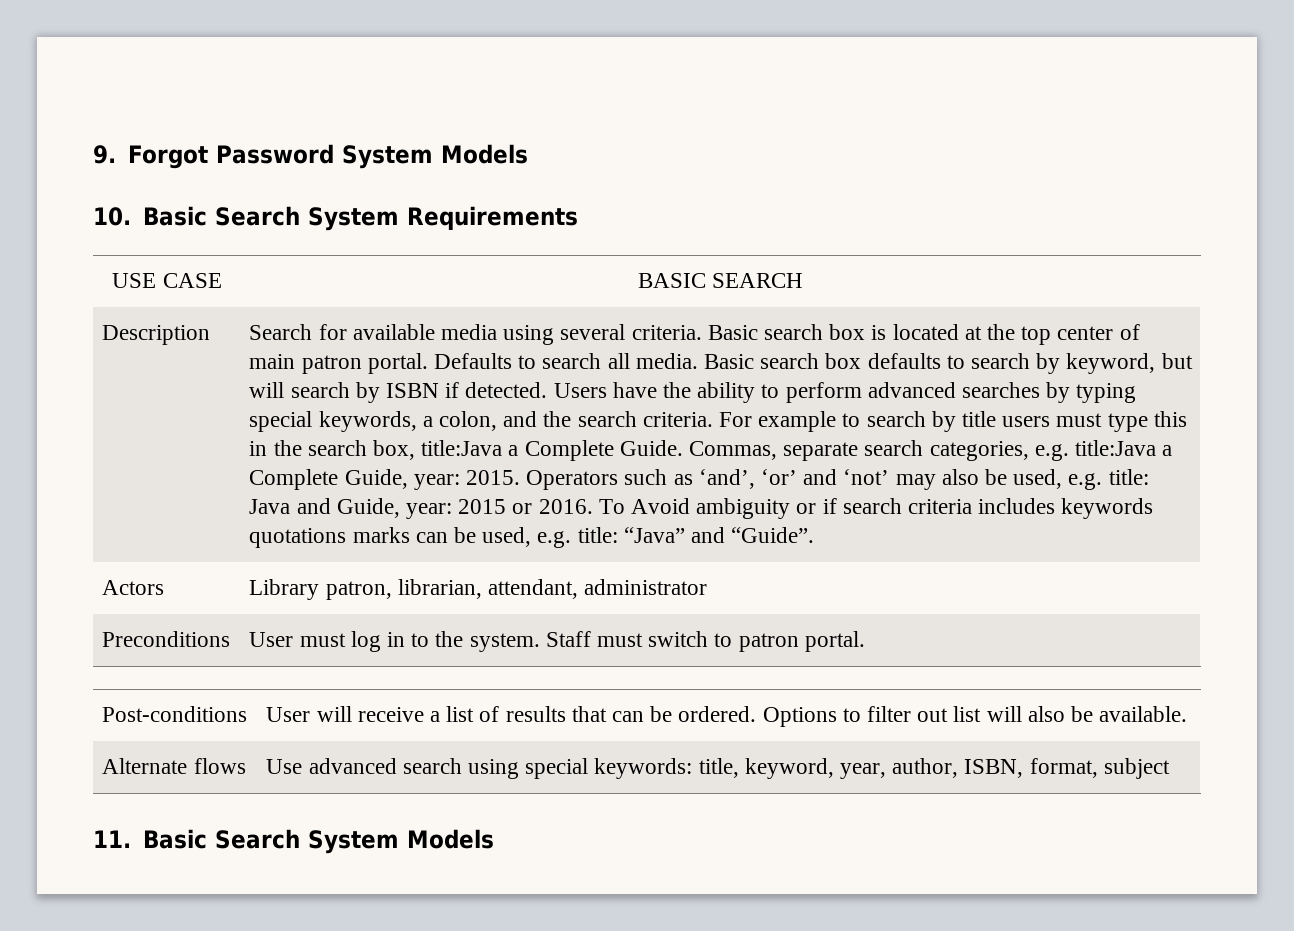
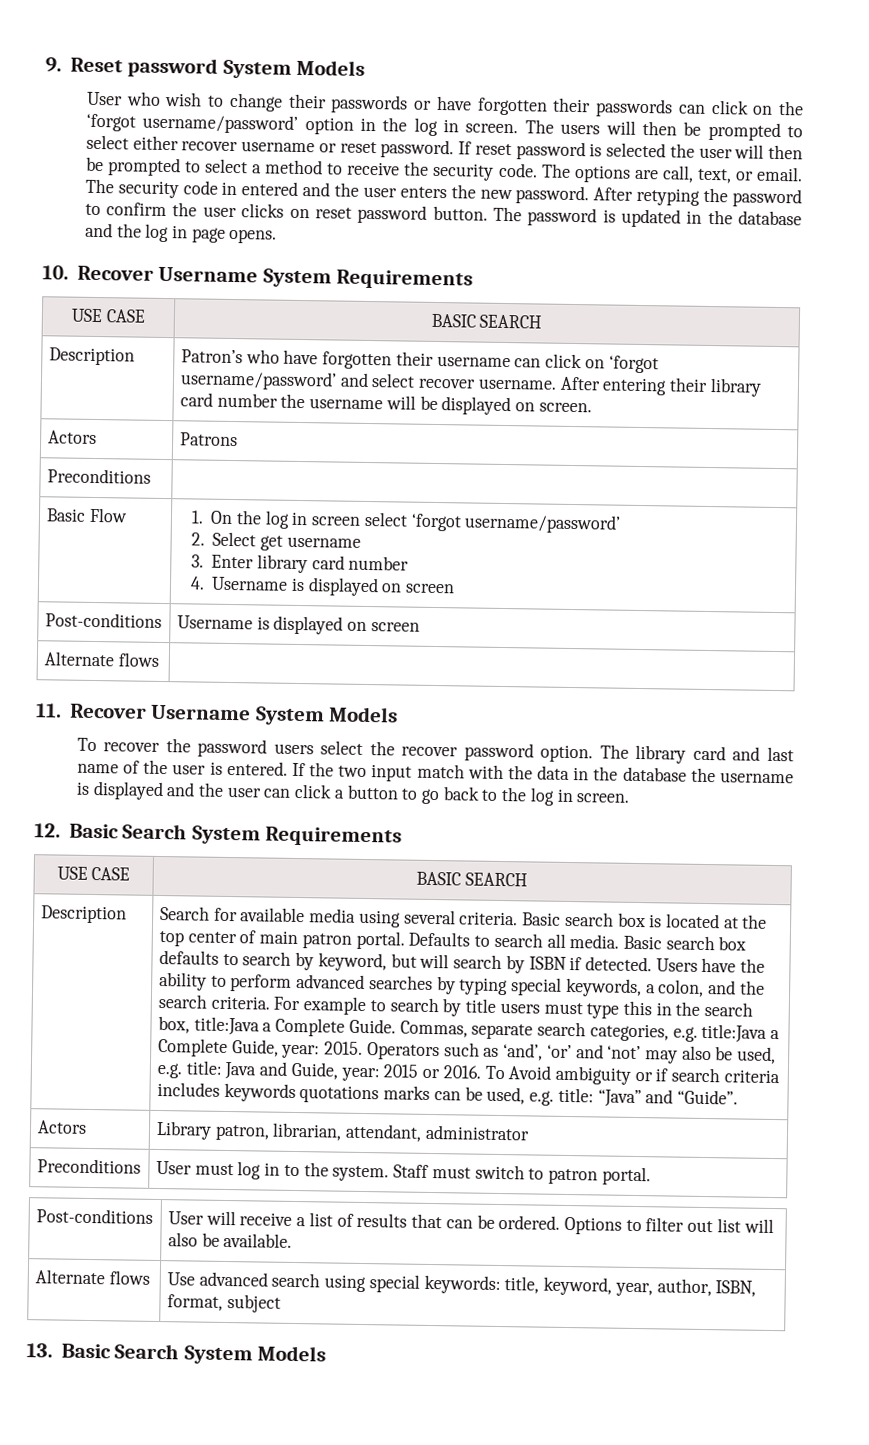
- 9. Forgot Password System Models
- 10. Basic Search System Requirements
+ 9. Reset password System Models
+ User who wish to change their passwords or have forgotten their passwords can click on the ‘forgot username/password’ option in the log in screen. The users will then be prompted to select either recover username or reset password. If reset password is selected the user will then be prompted to select a method to receive the security code. The options are call, text, or email. The security code in entered and the user enters the new password. After retyping the password to confirm the user clicks on reset password button. The password is updated in the database and the log in page opens.
+ 10. Recover Username System Requirements
+ USE CASE | BASIC SEARCH
+ Description | Patron’s who have forgotten their username can click on ‘forgot username/password’ and select recover username. After entering their library card number the username will be displayed on screen.
+ Actors | Patrons
+ Preconditions |
+ Basic Flow | 1. On the log in screen select ‘forgot username/password’
+ 2. Select get username
+ 3. Enter library card number
+ 4. Username is displayed on screen
+ Post-conditions | Username is displayed on screen
+ Alternate flows |
+ 11. Recover Username System Models
+ To recover the password users select the recover password option. The library card and last name of the user is entered. If the two input match with the data in the database the username is displayed and the user can click a button to go back to the log in screen.
+ 12. Basic Search System Requirements
- 11. Basic Search System Models
+ 13. Basic Search System Models

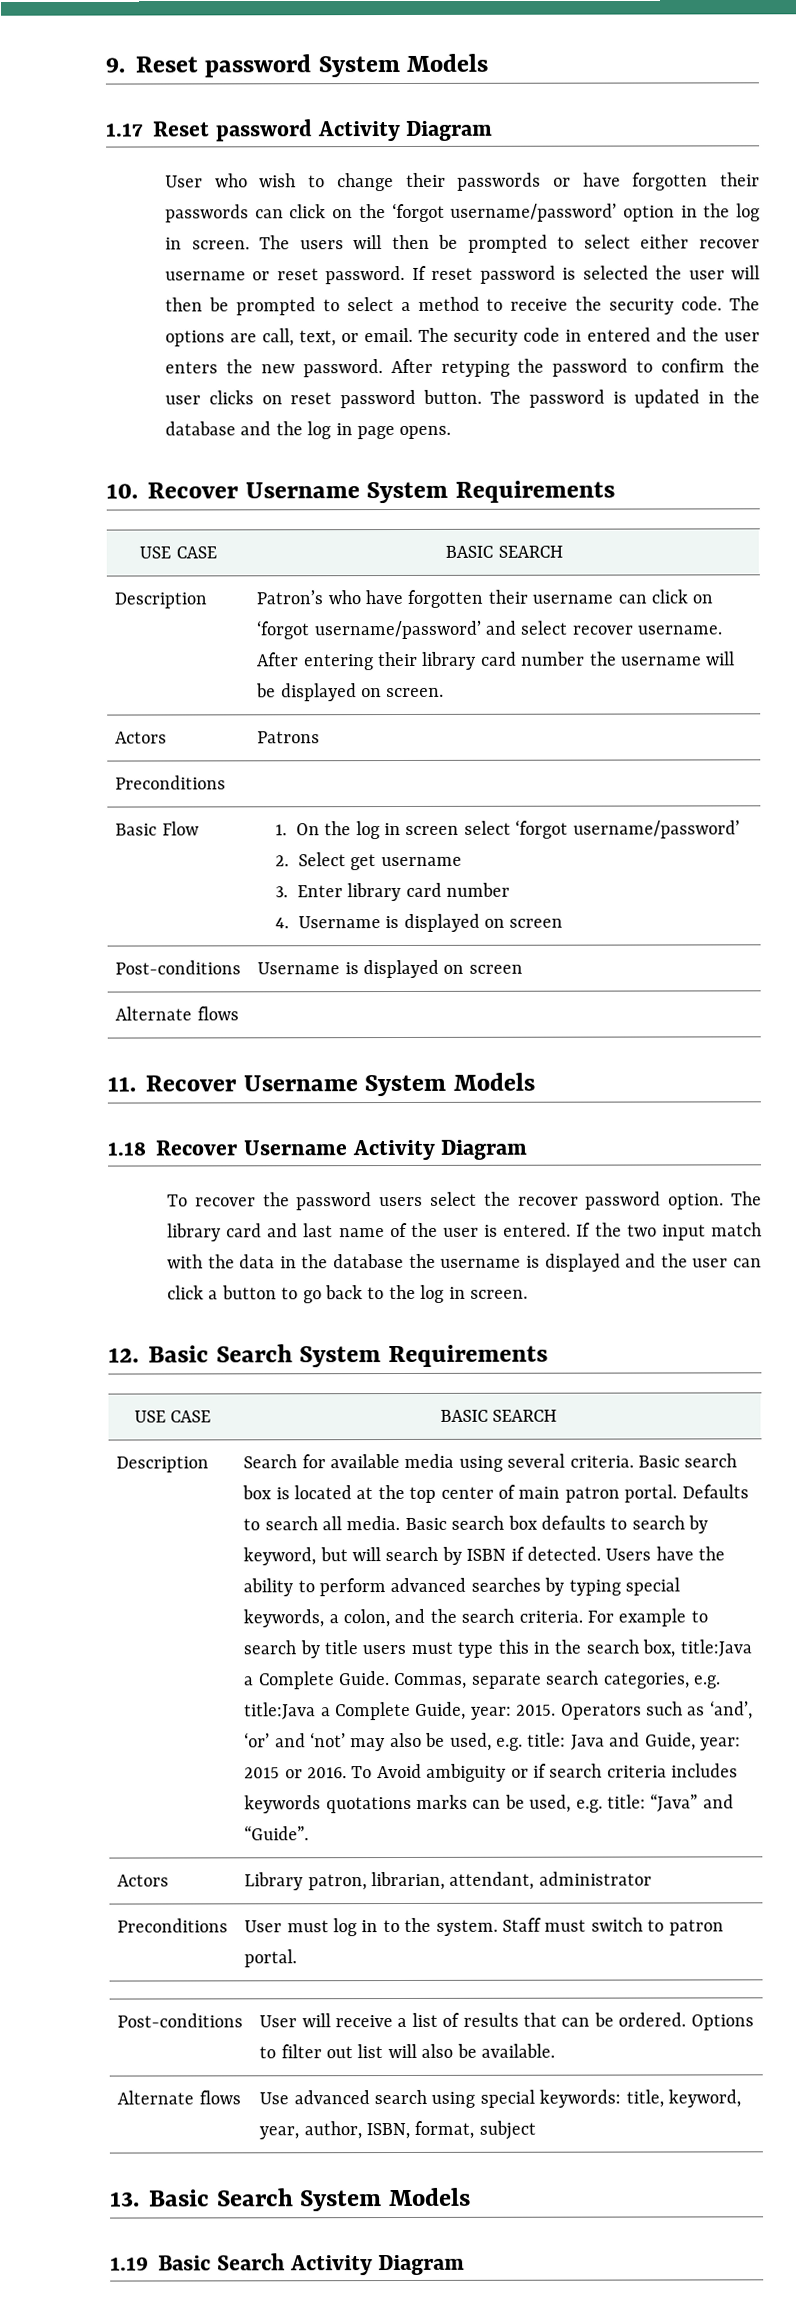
+ 1.17 Reset password Activity Diagram
+ 1.18 Recover Username Activity Diagram
+ 1.19 Basic Search Activity Diagram

